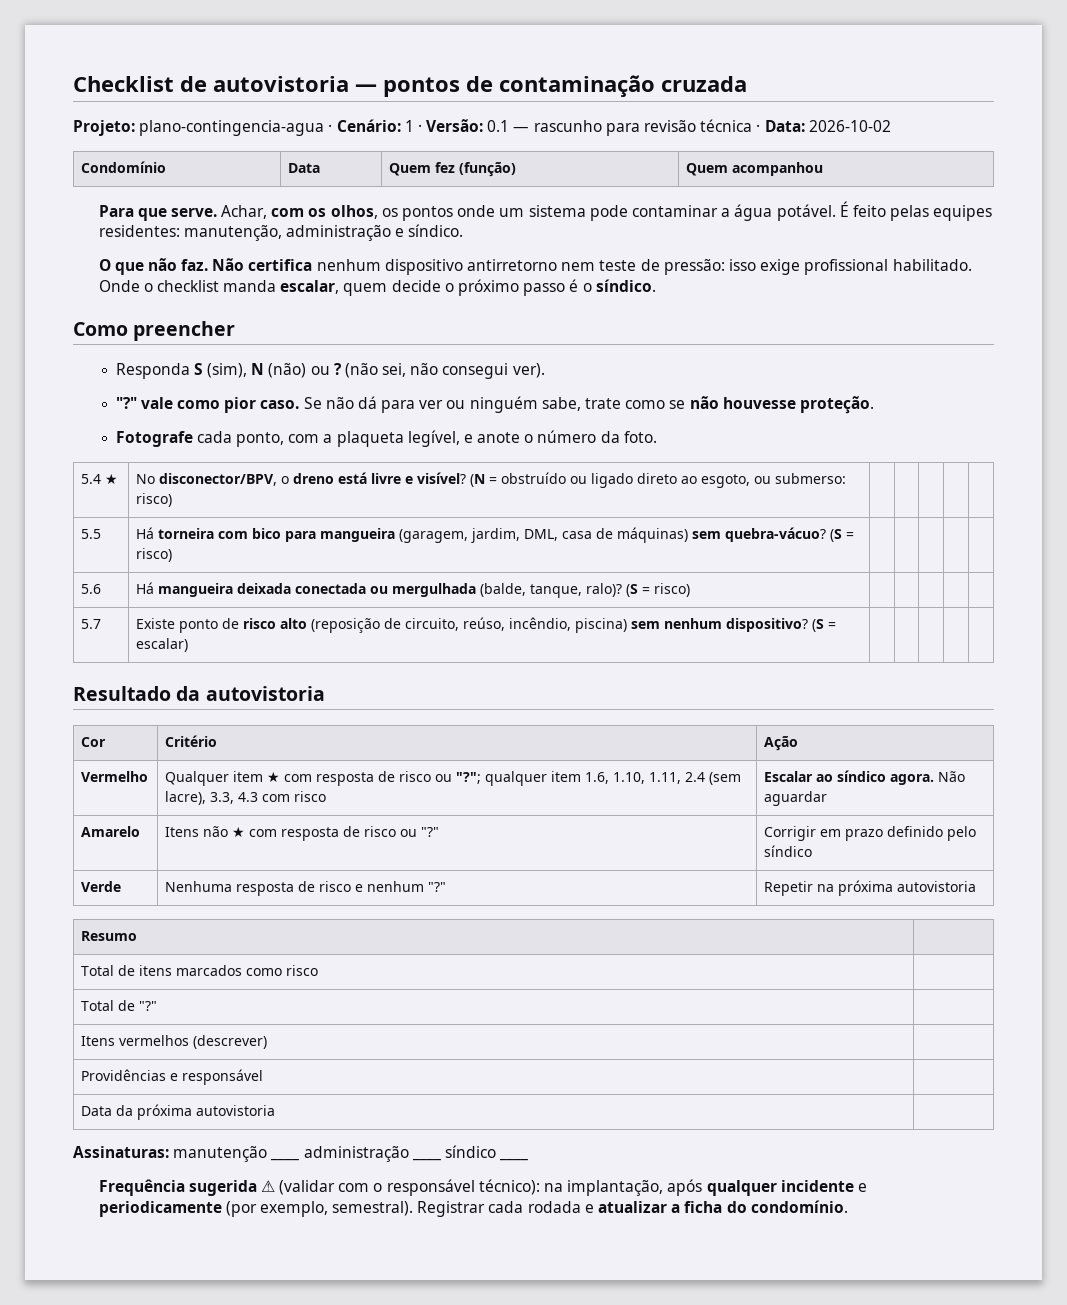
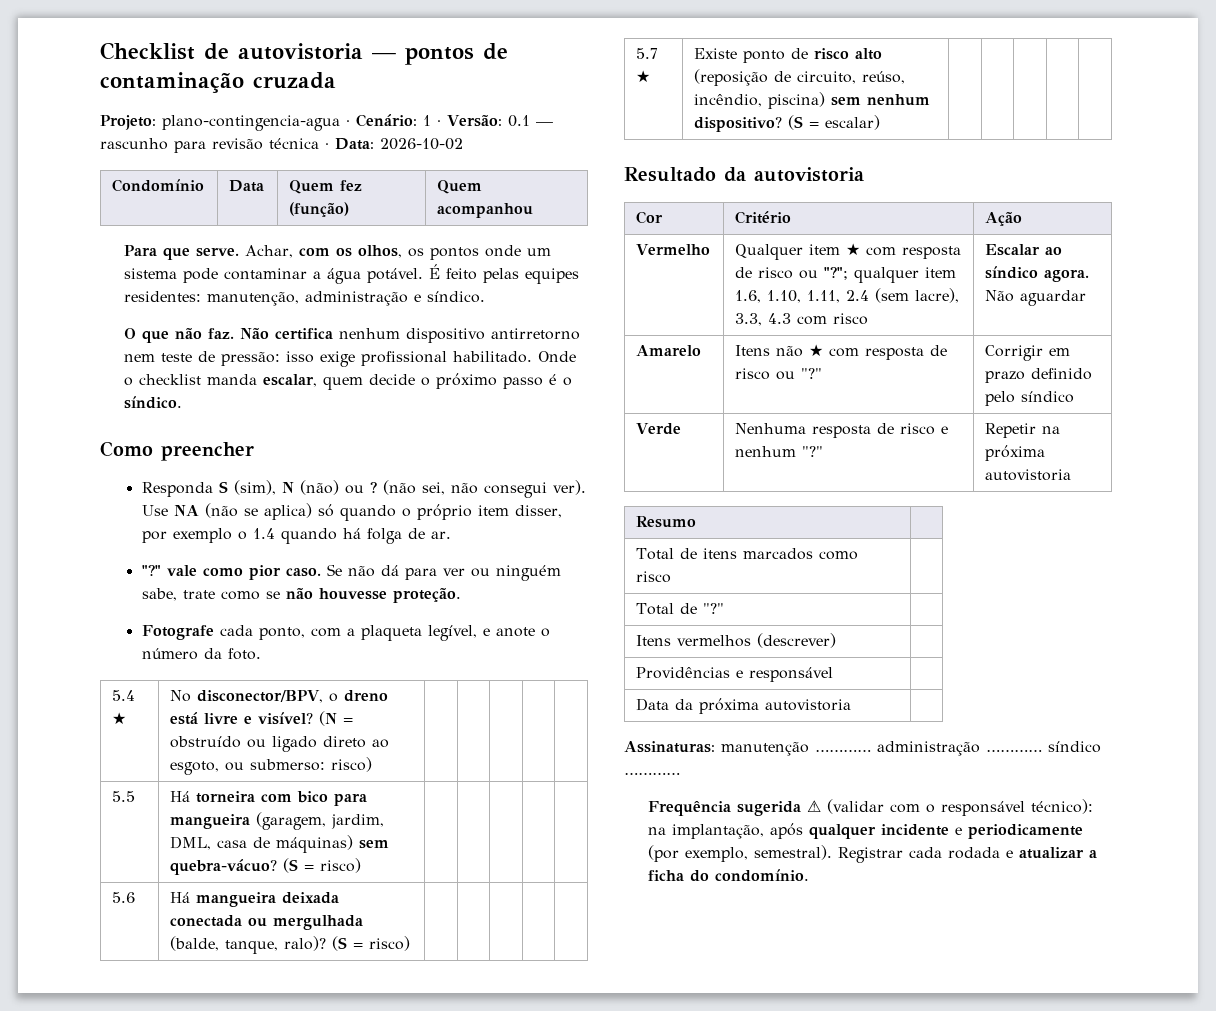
+ Use NA (não se aplica) só quando o próprio item disser, por exemplo o 1.4 quando há folga de ar.
- 5.7 | Existe ponto de risco alto (reposição de circuito, reúso, incêndio, piscina) sem nenhum dispositivo? (S = escalar) | | | | |
+ 5.7 ★ | Existe ponto de risco alto (reposição de circuito, reúso, incêndio, piscina) sem nenhum dispositivo? (S = escalar) | | | | |
- Assinaturas: manutenção ____ administração ____ síndico ____
+ Assinaturas: manutenção ………… administração ………… síndico …………

